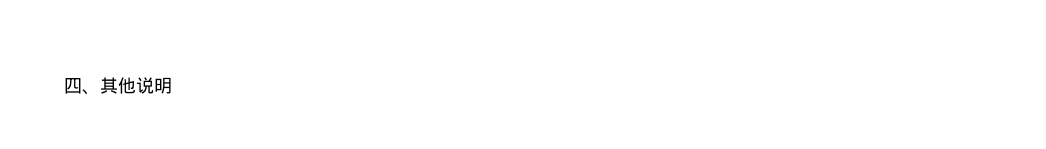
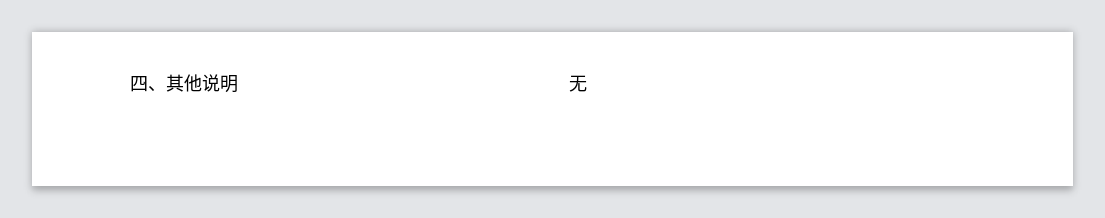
+ 无

